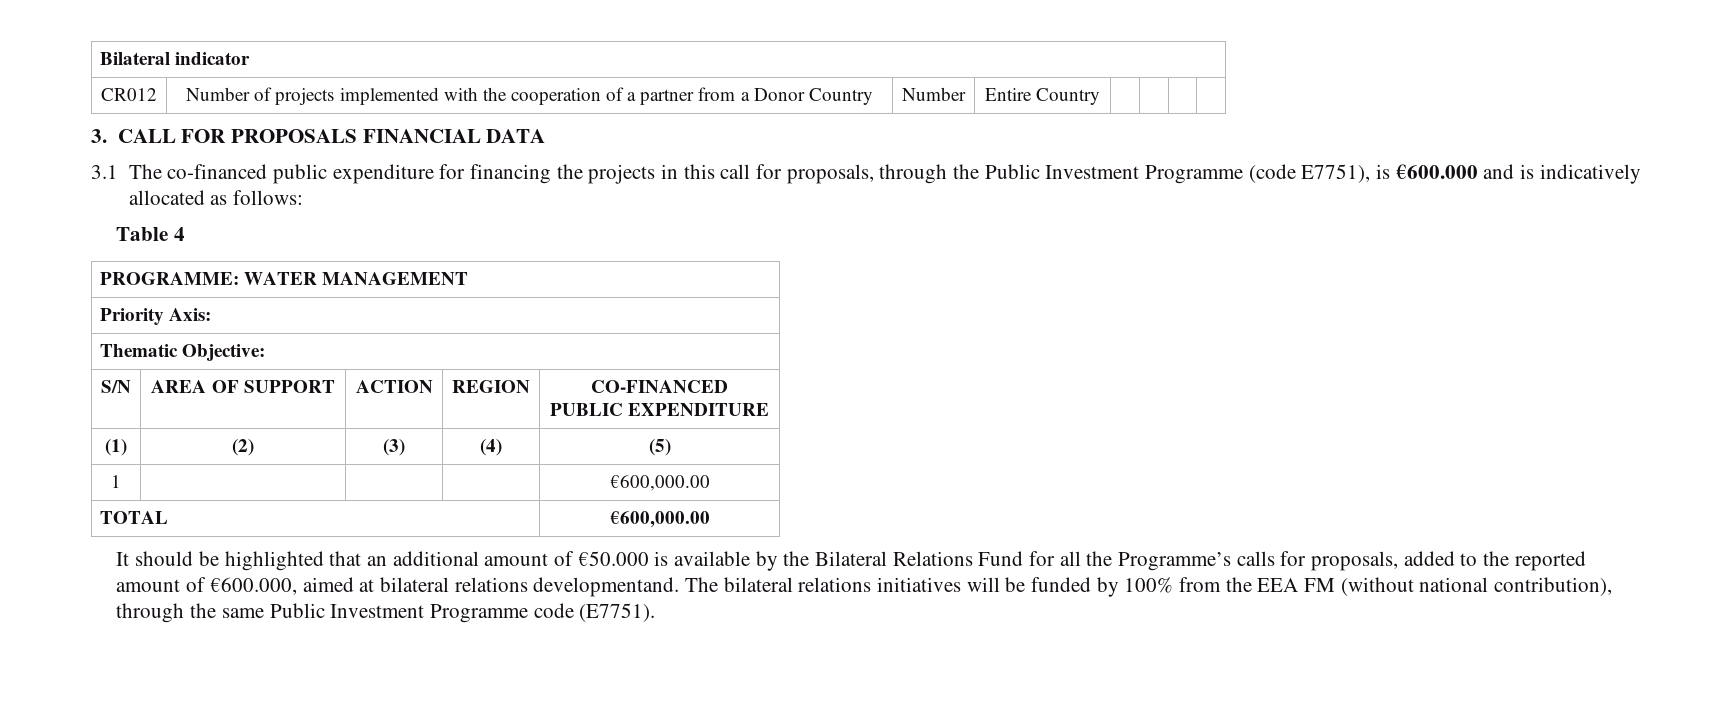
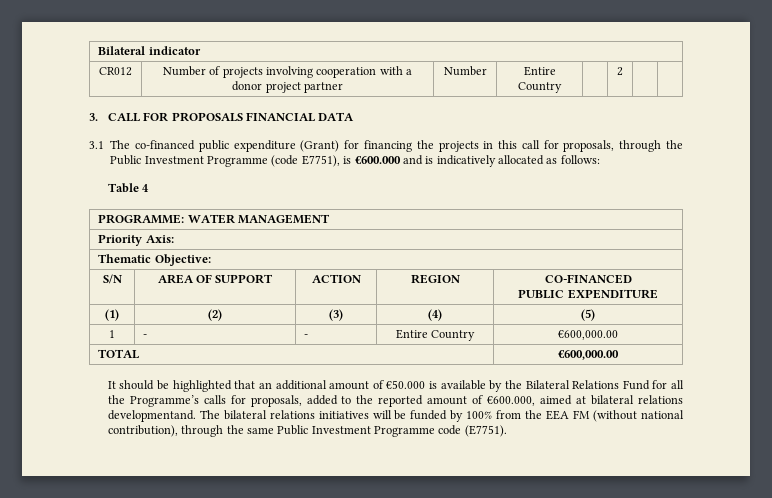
- CR012 | Number of projects implemented with the cooperation of a partner from a Donor Country | Number | Entire Country | | | |
+ CR012 | Number of projects involving cooperation with a donor project partner | Number | Entire Country | | 2 | |
- 3.1 The co-financed public expenditure for financing the projects in this call for proposals, through the Public Investment Programme (code Ε7751), is €600.000 and is indicatively allocated as follows:
+ 3.1 The co-financed public expenditure (Grant) for financing the projects in this call for proposals, through the Public Investment Programme (code Ε7751), is €600.000 and is indicatively allocated as follows:
- 1 | | | | €600,000.00
+ 1 | - | - | Entire Country | €600,000.00

